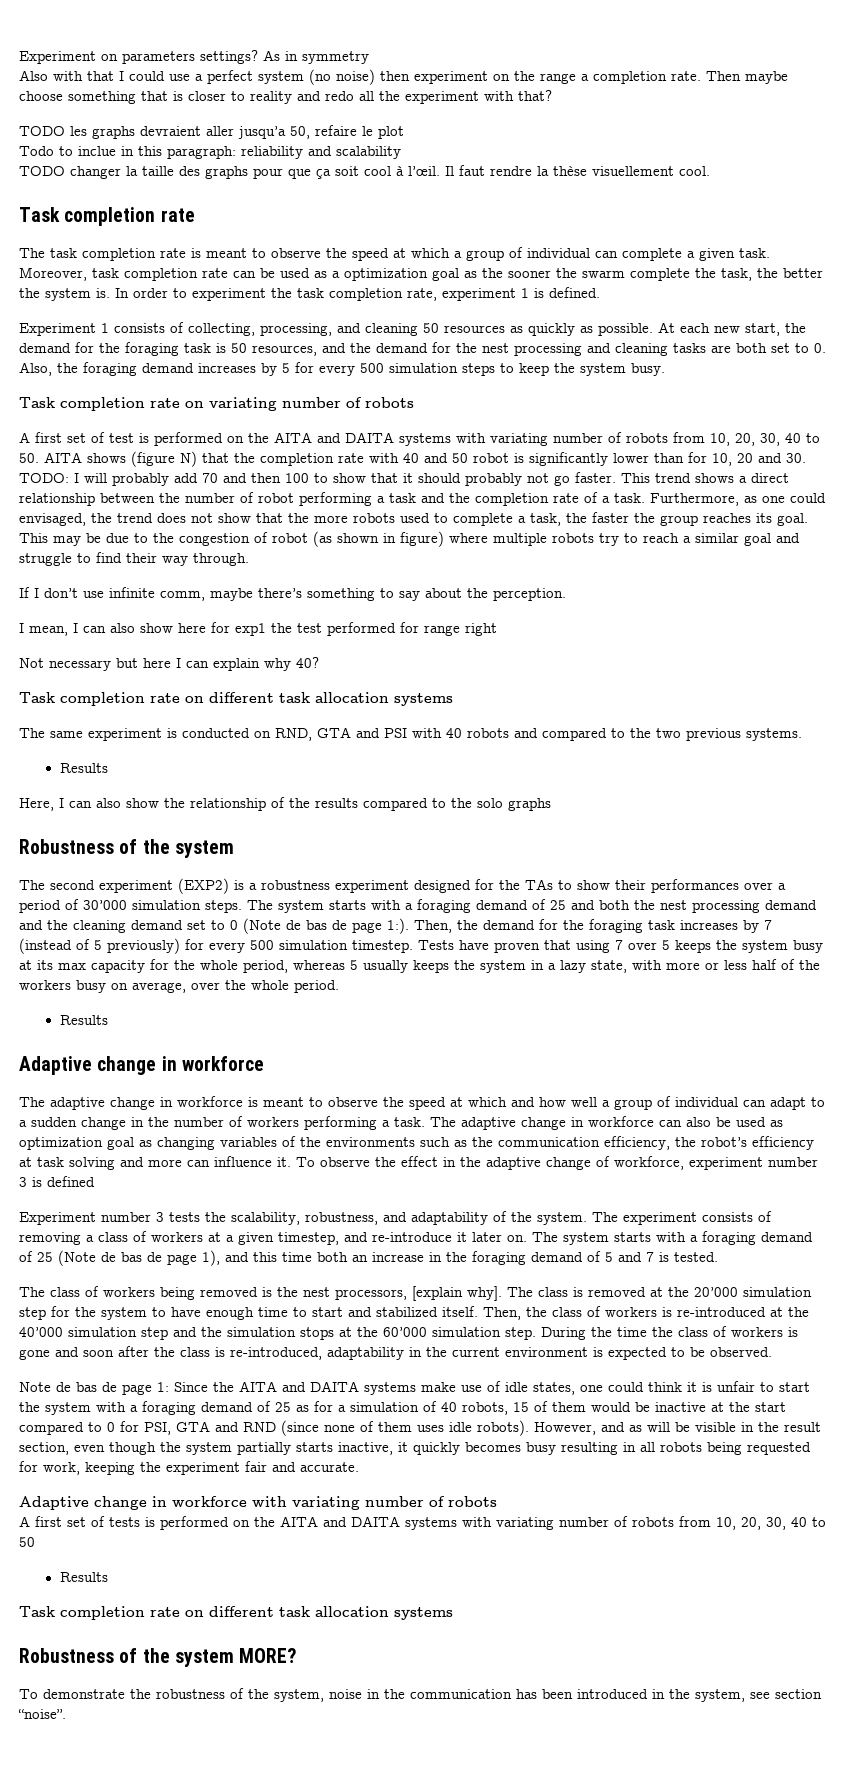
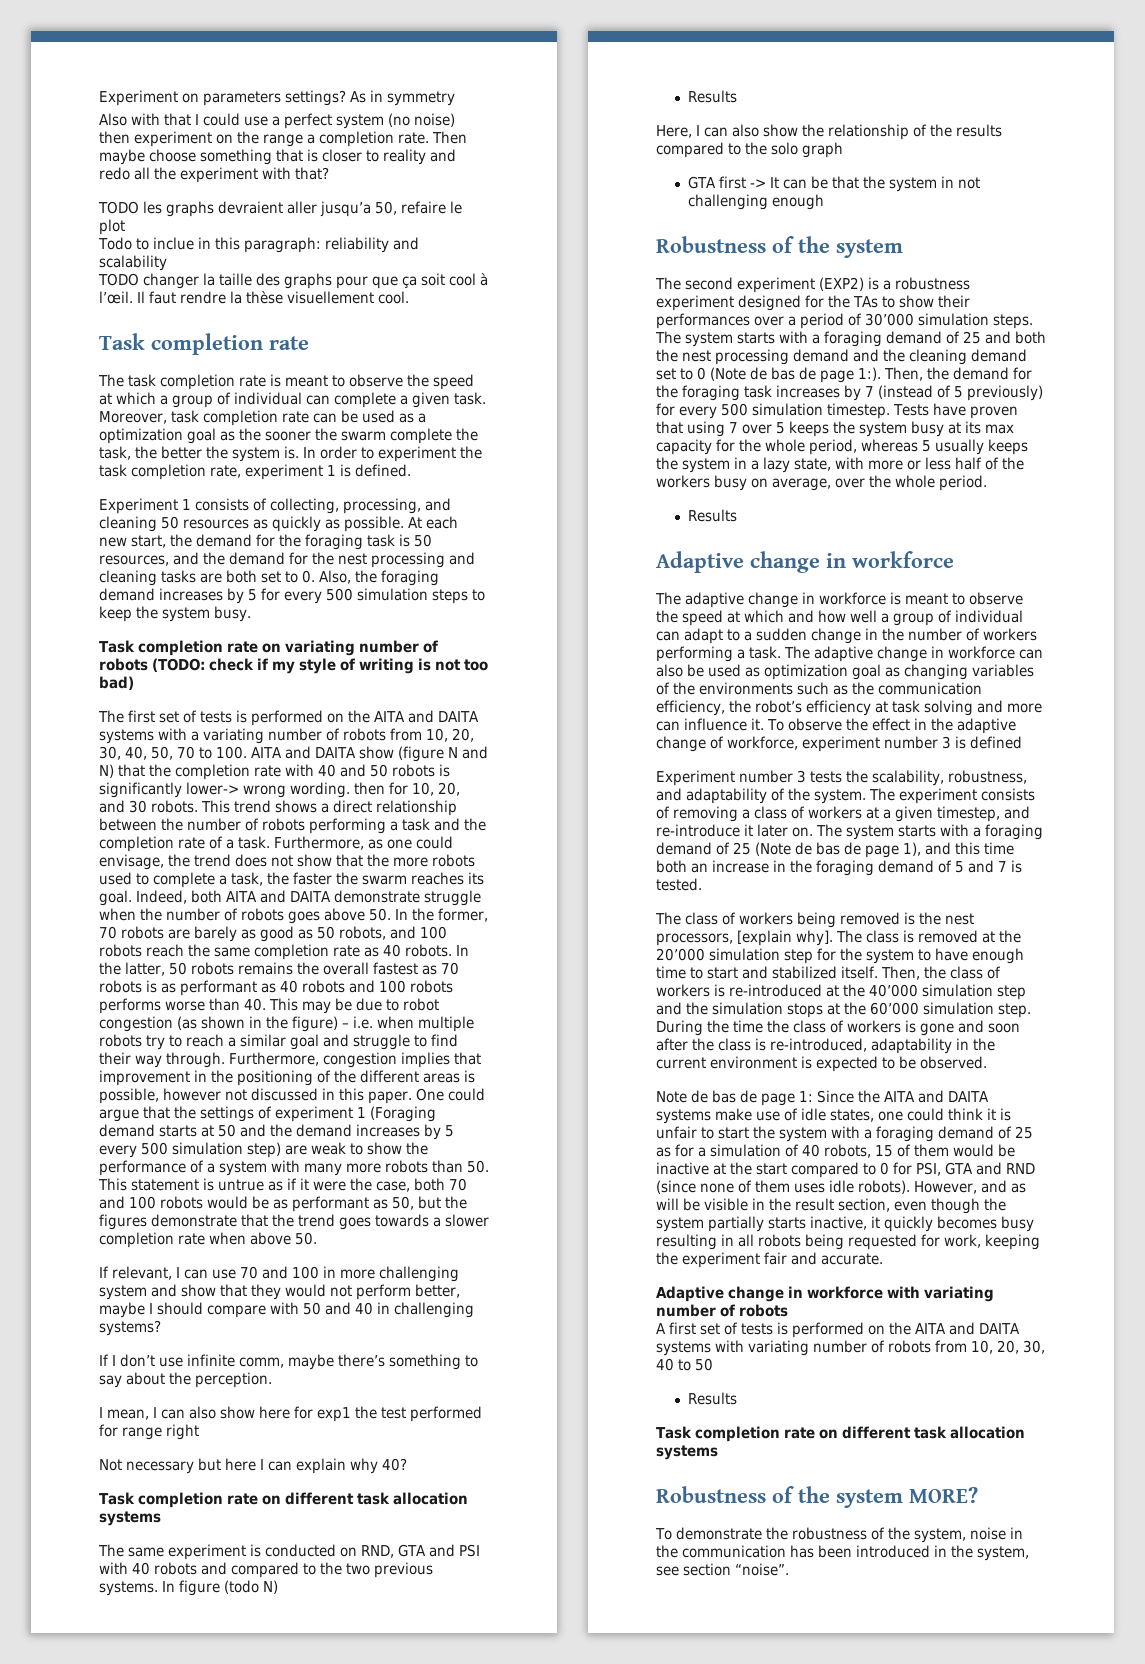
- Task completion rate on variating number of robots
- A first set of test is performed on the AITA and DAITA systems with variating number of robots from 10, 20, 30, 40 to 50. AITA shows (figure N) that the completion rate with 40 and 50 robot is significantly lower than for 10, 20 and 30. TODO: I will probably add 70 and then 100 to show that it should probably not go faster.
+ Task completion rate on variating number of robots (TODO: check if my style of writing is not too bad)
+ The first set of tests is performed on the AITA and DAITA systems with a variating number of robots from 10, 20, 30, 40, 50, 70 to 100. AITA and DAITA show (figure N and N) that the completion rate with 40 and 50 robots is significantly lower-> wrong wording. then for 10, 20, and 30 robots.
- This trend shows a direct relationship between the number of robot performing a task and the completion rate of a task.
+ This trend shows a direct relationship between the number of robots performing a task and the completion rate of a task.
- Furthermore, as one could envisaged, the trend does not show that the more robots used to complete a task, the faster the group reaches its goal.
+ Furthermore, as one could envisage, the trend does not show that the more robots used to complete a task, the faster the swarm reaches its goal.
- This may be due to the congestion of robot (as shown in figure) where multiple robots try to reach a similar goal and struggle to find their way through.
+ Indeed, both AITA and DAITA demonstrate struggle when the number of robots goes above 50. In the former, 70 robots are barely as good as 50 robots, and 100 robots reach the same completion rate as 40 robots. In the latter, 50 robots remains the overall fastest as 70 robots is as performant as 40 robots and 100 robots performs worse than 40. This may be due to robot congestion (as shown in the figure) – i.e. when multiple robots try to reach a similar goal and struggle to find their way through. Furthermore, congestion implies that improvement in the positioning of the different areas is possible, however not discussed in this paper. One could argue that the settings of experiment 1 (Foraging demand starts at 50 and the demand increases by 5 every 500 simulation step) are weak to show the performance of a system with many more robots than 50. This statement is untrue as if it were the case, both 70 and 100 robots would be as performant as 50, but the figures demonstrate that the trend goes towards a slower completion rate when above 50.
+ If relevant, I can use 70 and 100 in more challenging system and show that they would not perform better, maybe I should compare with 50 and 40 in challenging systems?
+ In figure (todo N)
- Here, I can also show the relationship of the results compared to the solo graphs
+ Here, I can also show the relationship of the results compared to the solo graph
+ GTA first -> It can be that the system in not challenging enough

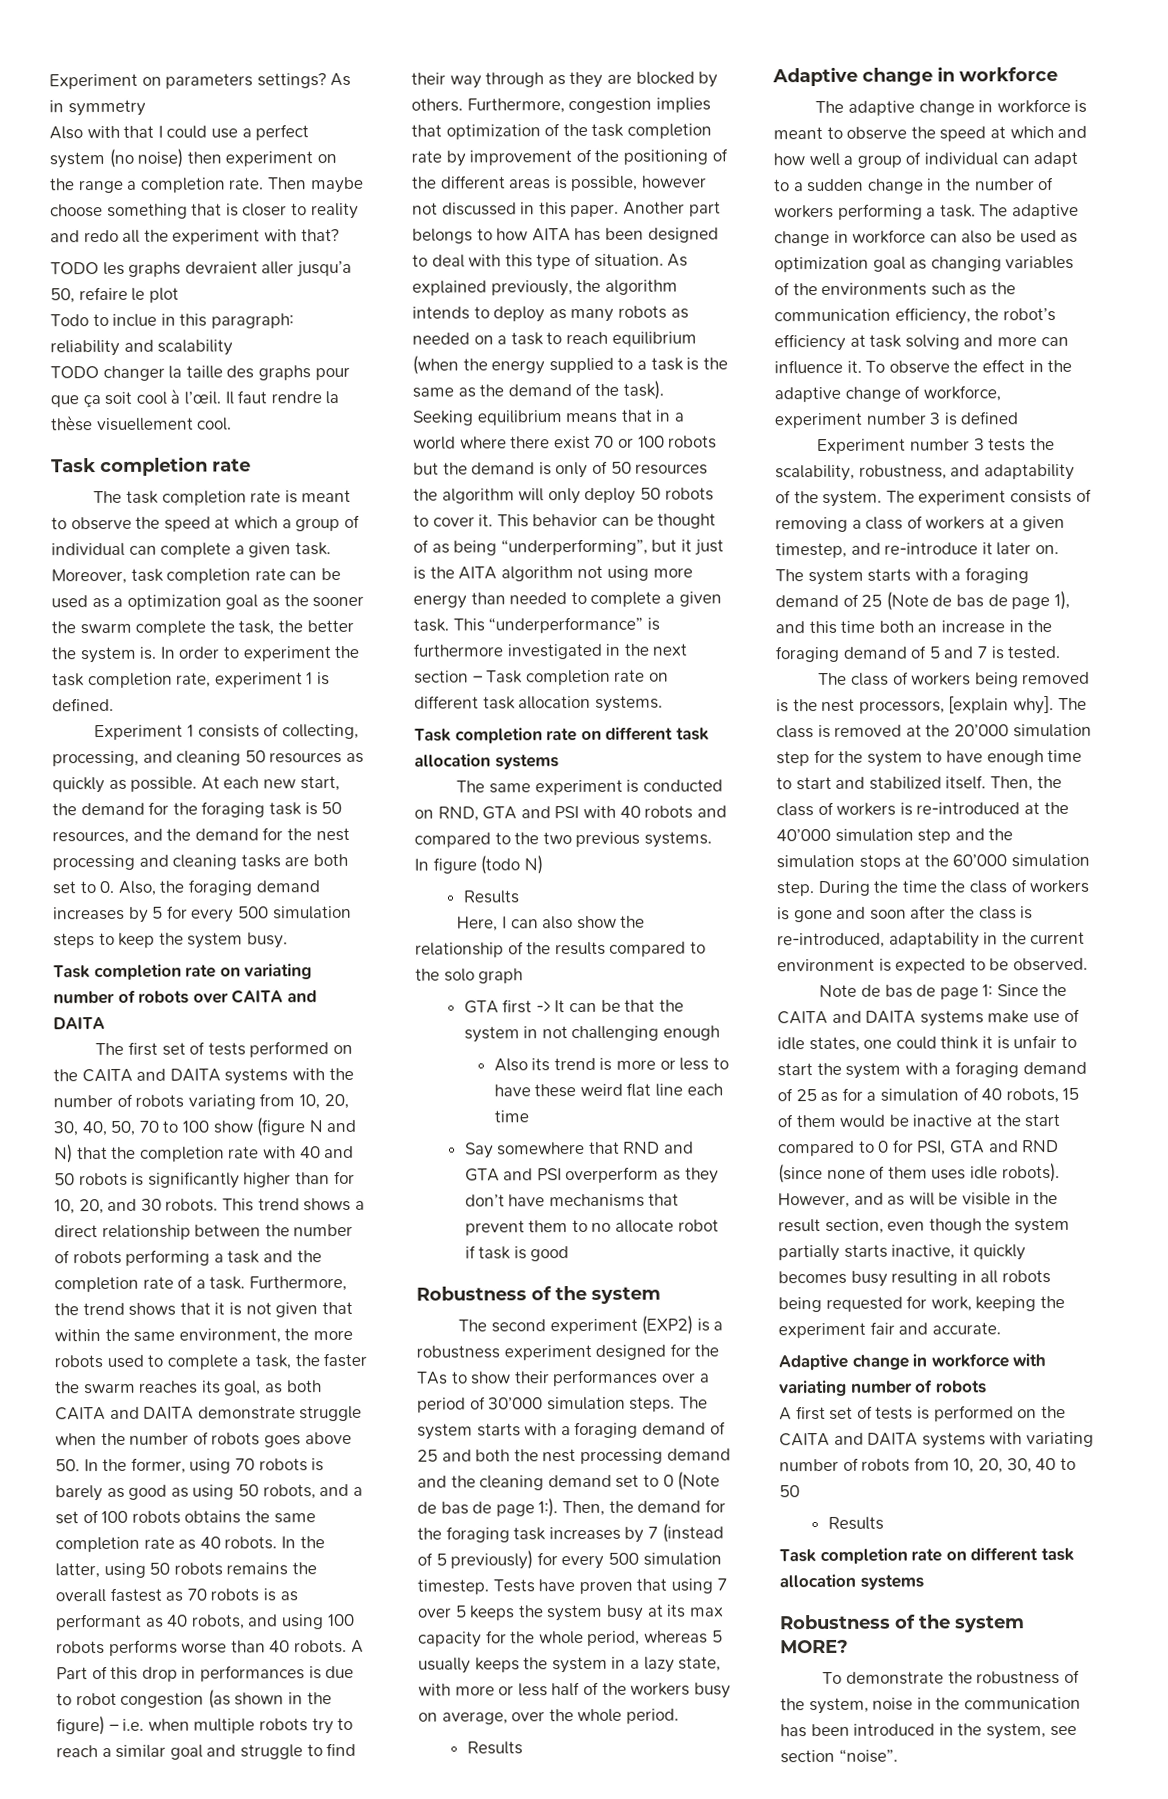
- Task completion rate on variating number of robots (TODO: check if my style of writing is not too bad)
+ Task completion rate on variating number of robots over CAITA and DAITA
- The first set of tests is performed on the AITA and DAITA systems with a variating number of robots from 10, 20, 30, 40, 50, 70 to 100. AITA and DAITA show (figure N and N) that the completion rate with 40 and 50 robots is significantly lower-> wrong wording. then for 10, 20, and 30 robots.
+ The first set of tests performed on the CAITA and DAITA systems with the number of robots variating from 10, 20, 30, 40, 50, 70 to 100 show (figure N and N) that the completion rate with 40 and 50 robots is significantly higher than for 10, 20, and 30 robots.
- Furthermore, as one could envisage, the trend does not show that the more robots used to complete a task, the faster the swarm reaches its goal. Indeed, both AITA and DAITA demonstrate struggle when the number of robots goes above 50. In the former, 70 robots are barely as good as 50 robots, and 100 robots reach the same completion rate as 40 robots.
+ Furthermore, the trend shows that it is not given that within the same environment, the more robots used to complete a task, the faster the swarm reaches its goal, as both CAITA and DAITA demonstrate struggle when the number of robots goes above 50. In the former, using 70 robots is barely as good as using 50 robots, and a set of 100 robots obtains the same completion rate as 40 robots.
- In the latter, 50 robots remains the overall fastest as 70 robots is as performant as 40 robots and 100 robots performs worse than 40. This may be due to robot congestion (as shown in the figure) – i.e. when multiple robots try to reach a similar goal and struggle to find their way through. Furthermore, congestion implies that improvement in the positioning of the different areas is possible, however not discussed in this paper.
+ In the latter, using 50 robots remains the overall fastest as 70 robots is as performant as 40 robots, and using 100 robots performs worse than 40 robots. A Part of this drop in performances is due to robot congestion (as shown in the figure) – i.e. when multiple robots try to reach a similar goal and struggle to find their way through as they are blocked by others. Furthermore, congestion implies that optimization of the task completion rate by improvement of the positioning of the different areas is possible, however not discussed in this paper.
- One could argue that the settings of experiment 1 (Foraging demand starts at 50 and the demand increases by 5 every 500 simulation step) are weak to show the performance of a system with many more robots than 50. This statement is untrue as if it were the case, both 70 and 100 robots would be as performant as 50, but the figures demonstrate that the trend goes towards a slower completion rate when above 50.
- If relevant, I can use 70 and 100 in more challenging system and show that they would not perform better, maybe I should compare with 50 and 40 in challenging systems?
- If I don’t use infinite comm, maybe there’s something to say about the perception.
- I mean, I can also show here for exp1 the test performed for range right
- Not necessary but here I can explain why 40?
+ Another part belongs to how AITA has been designed to deal with this type of situation. As explained previously, the algorithm intends to deploy as many robots as needed on a task to reach equilibrium (when the energy supplied to a task is the same as the demand of the task). Seeking equilibrium means that in a world where there exist 70 or 100 robots but the demand is only of 50 resources the algorithm will only deploy 50 robots to cover it. This behavior can be thought of as being “underperforming”, but it just is the AITA algorithm not using more energy than needed to complete a given task. This “underperformance” is furthermore investigated in the next section – Task completion rate on different task allocation systems.
+ Also its trend is more or less to have these weird flat line each time
+ Say somewhere that RND and GTA and PSI overperform as they don’t have mechanisms that prevent them to no allocate robot if task is good
- Since the AITA and DAITA systems make use of idle states, one could think it is unfair to start the system with a foraging demand of 25 as for a simulation of 40 robots, 15 of them would be inactive at the start compared to 0 for PSI, GTA and RND (since none of them uses idle robots).
+ Since the CAITA and DAITA systems make use of idle states, one could think it is unfair to start the system with a foraging demand of 25 as for a simulation of 40 robots, 15 of them would be inactive at the start compared to 0 for PSI, GTA and RND (since none of them uses idle robots).
- A first set of tests is performed on the AITA and DAITA systems with variating number of robots from 10, 20, 30, 40 to 50
+ A first set of tests is performed on the CAITA and DAITA systems with variating number of robots from 10, 20, 30, 40 to 50

